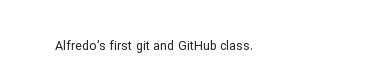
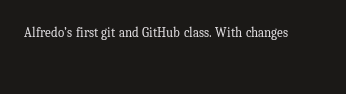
+ With changes

